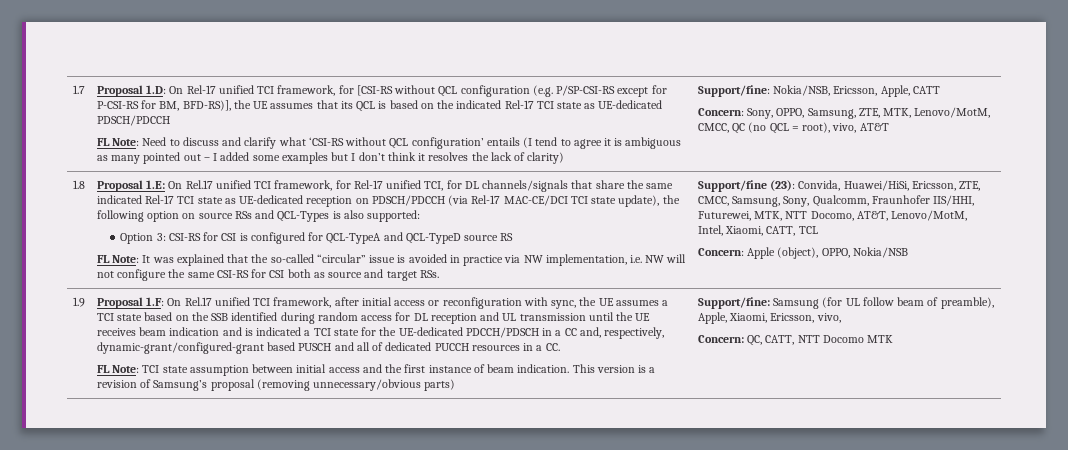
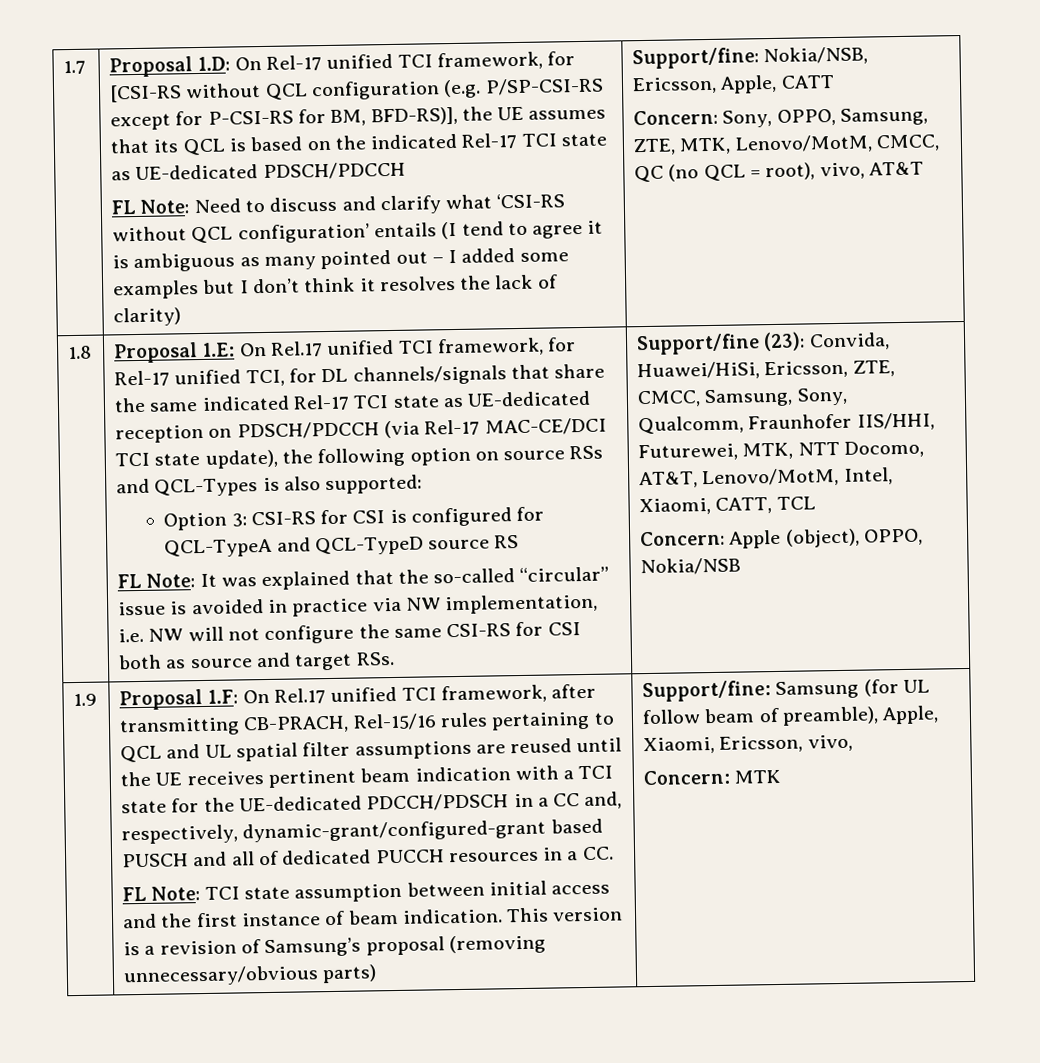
- Proposal 1.F: On Rel.17 unified TCI framework, after initial access or reconfiguration with sync, the UE assumes a TCI state based on the SSB identified during random access for DL reception and UL transmission until the UE receives beam indication and is indicated a TCI state for the UE-dedicated PDCCH/PDSCH in a CC and, respectively, dynamic-grant/configured-grant based PUSCH and all of dedicated PUCCH resources in a CC.
+ Proposal 1.F: On Rel.17 unified TCI framework, after transmitting CB-PRACH, Rel-15/16 rules pertaining to QCL and UL spatial filter assumptions are reused until the UE receives pertinent beam indication with a TCI state for the UE-dedicated PDCCH/PDSCH in a CC and, respectively, dynamic-grant/configured-grant based PUSCH and all of dedicated PUCCH resources in a CC.
- Concern: QC, CATT, NTT Docomo MTK
+ Concern: MTK

